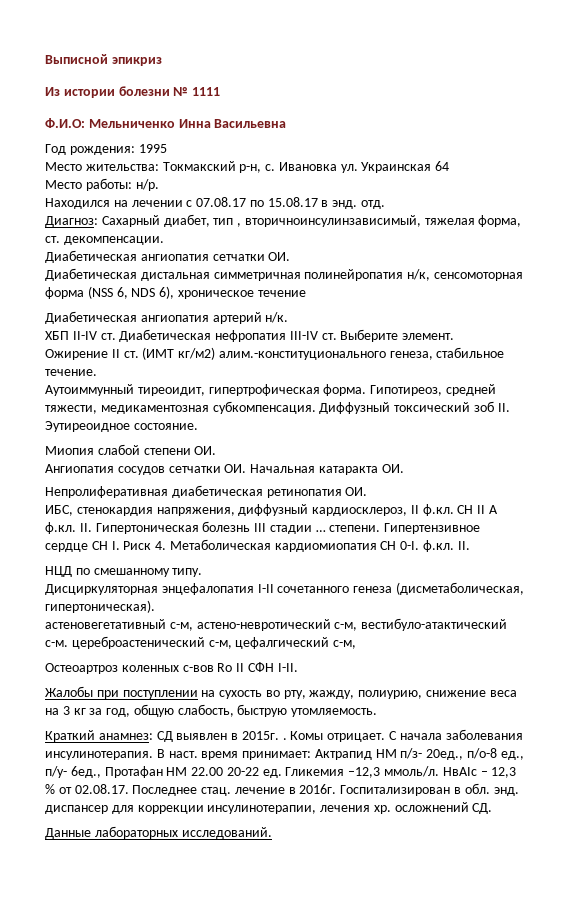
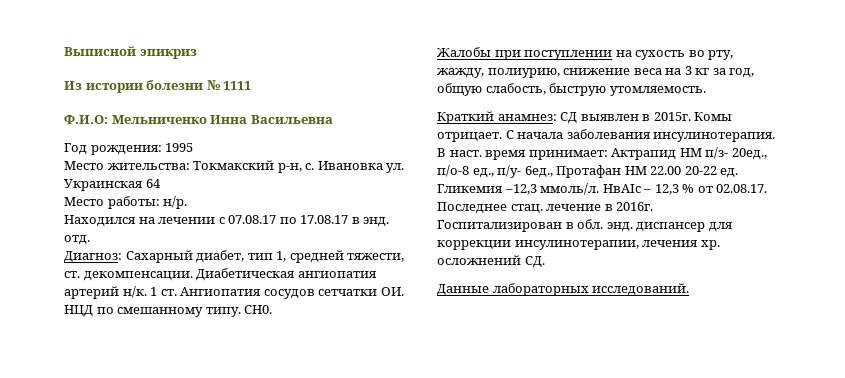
- Находился на лечении с 07.08.17 по 15.08.17 в энд. отд.
+ Находился на лечении с 07.08.17 по 17.08.17 в энд. отд.
- Диагноз: Сахарный диабет, тип , вторичноинсулинзависимый, тяжелая форма, ст. декомпенсации.
- Диабетическая ангиопатия сетчатки ОИ.
- Диабетическая дистальная симметричная полинейропатия н/к, сенсомоторная форма (NSS 6, NDS 6), хроническое течение
- Диабетическая ангиопатия артерий н/к.
- ХБП II-IV ст. Диабетическая нефропатия III-IV ст. Выберите элемент.
- Ожирение II ст. (ИМТ кг/м2) алим.-конституционального генеза, стабильное течение.
- Аутоиммунный тиреоидит, гипертрофическая форма. Гипотиреоз, средней тяжести, медикаментозная субкомпенсация. Диффузный токсический зоб II. Эутиреоидное состояние.
- Миопия слабой степени ОИ.
- Ангиопатия сосудов сетчатки ОИ. Начальная катаракта ОИ.
- Непролиферативная диабетическая ретинопатия ОИ.
- ИБС, стенокардия напряжения, диффузный кардиосклероз, II ф.кл. СН II А ф.кл. II. Гипертоническая болезнь III стадии … степени. Гипертензивное сердце СН I. Риск 4. Метаболическая кардиомиопатия СН 0-I. ф.кл. II.
- НЦД по смешанному типу.
- Дисциркуляторная энцефалопатия I-II сочетанного генеза (дисметаболическая, гипертоническая).
- астеновегетативный с-м, астено-невротический с-м, вестибуло-атактический с-м. цереброастенический с-м, цефалгический с-м,
- Остеоартроз коленных с-вов Rо II СФН I-II.
+ Диагноз: Сахарный диабет, тип 1, средней тяжести, ст. декомпенсации. Диабетическая ангиопатия артерий н/к. 1 cт. Ангиопатия сосудов сетчатки ОИ. НЦД по смешанному типу. СН0.
- Краткий анамнез: СД выявлен в 2015г. .
+ Краткий анамнез: СД выявлен в 2015г.

